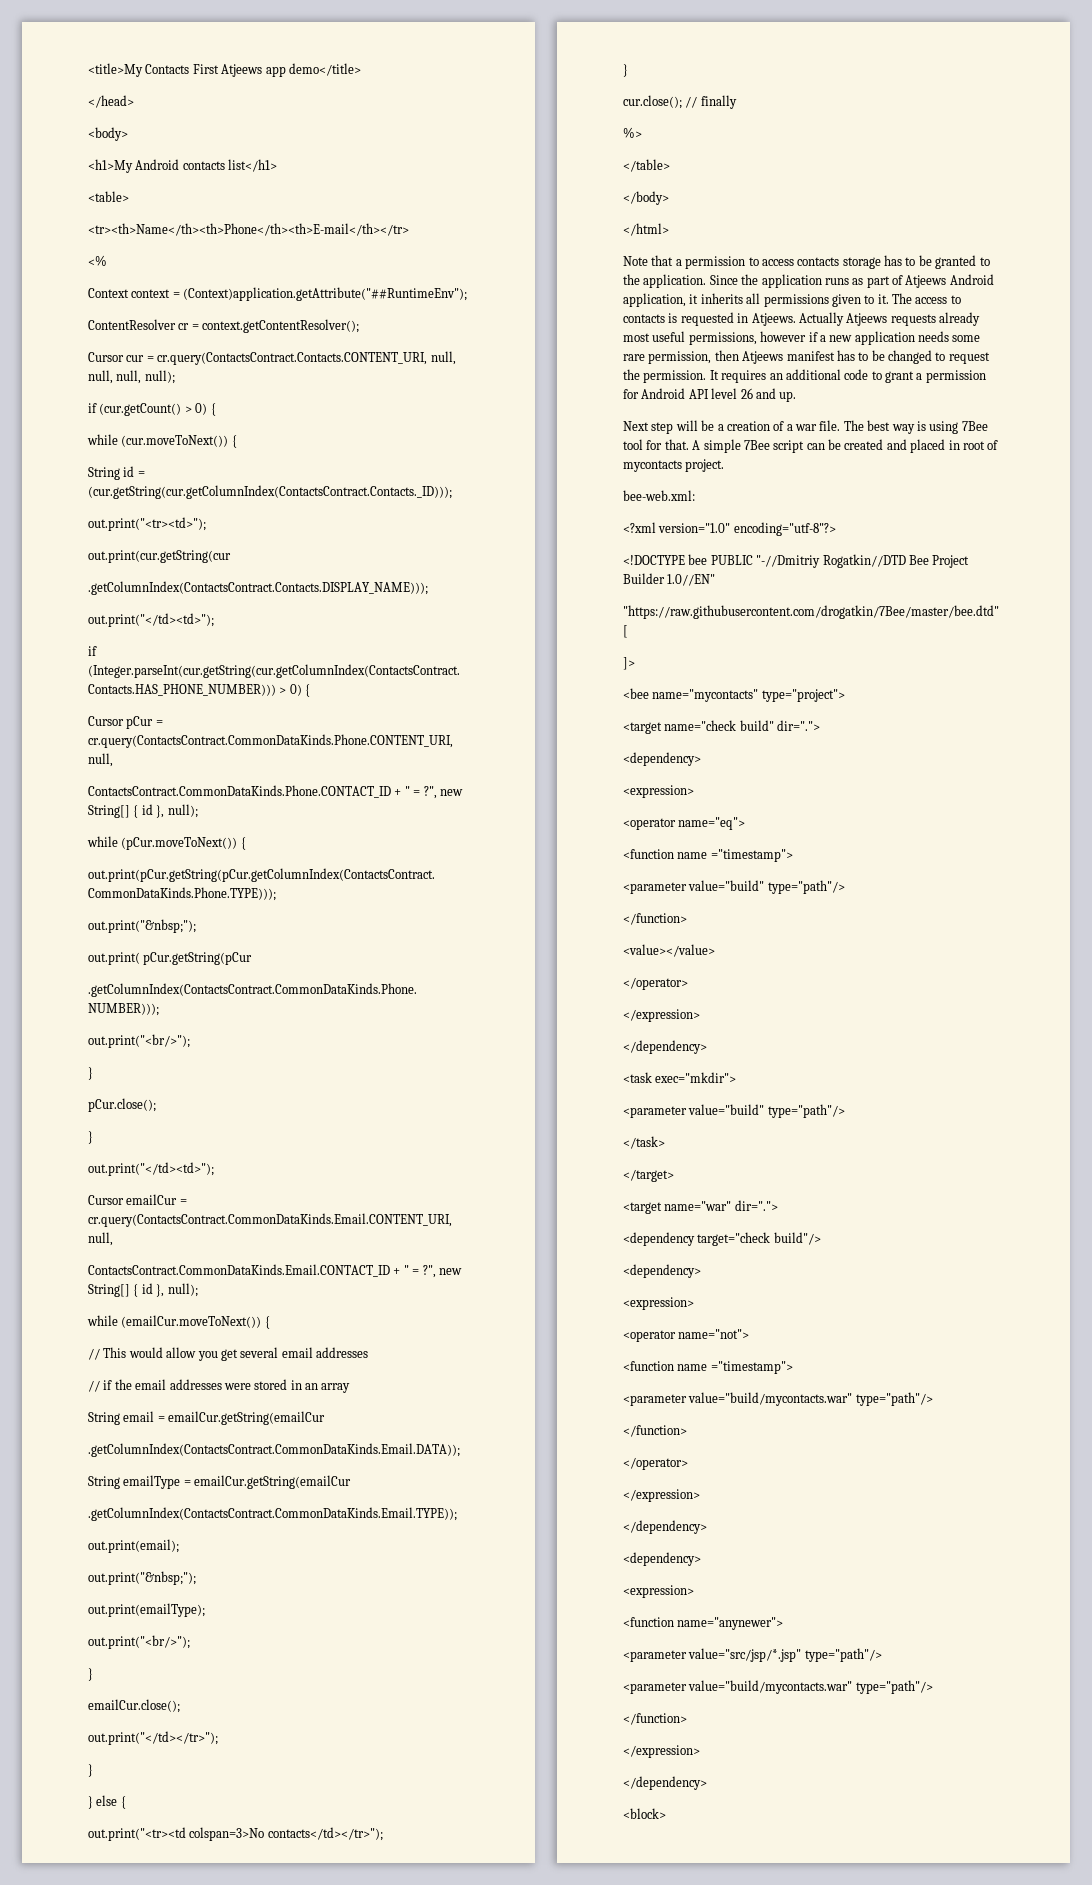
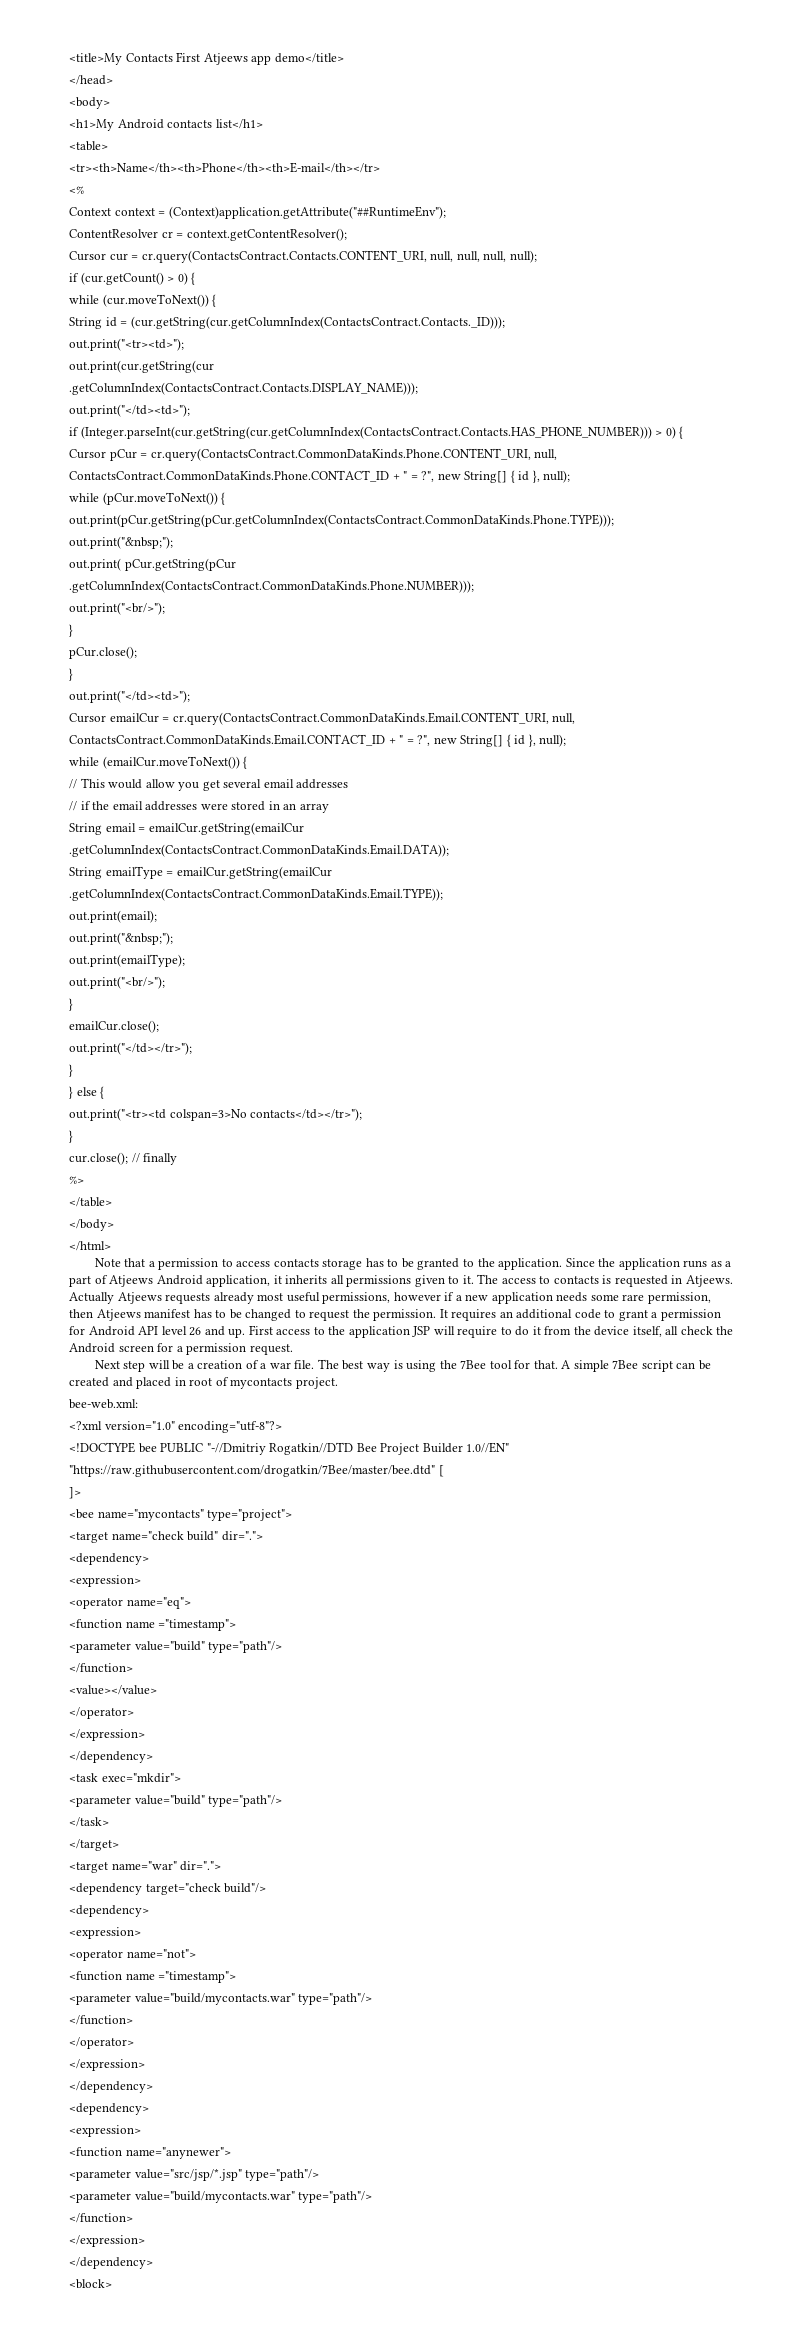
- Since the application runs as part of Atjeews Android application, it inherits all permissions given to it.
+ Since the application runs as a part of Atjeews Android application, it inherits all permissions given to it.
+ First access to the application JSP will require to do it from the device itself, all check the Android screen for a permission request.
- The best way is using 7Bee tool for that.
+ The best way is using the 7Bee tool for that.

